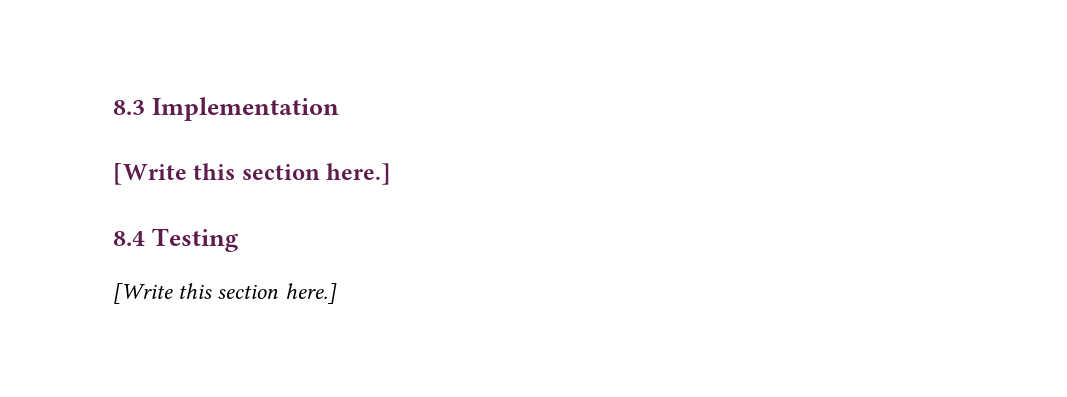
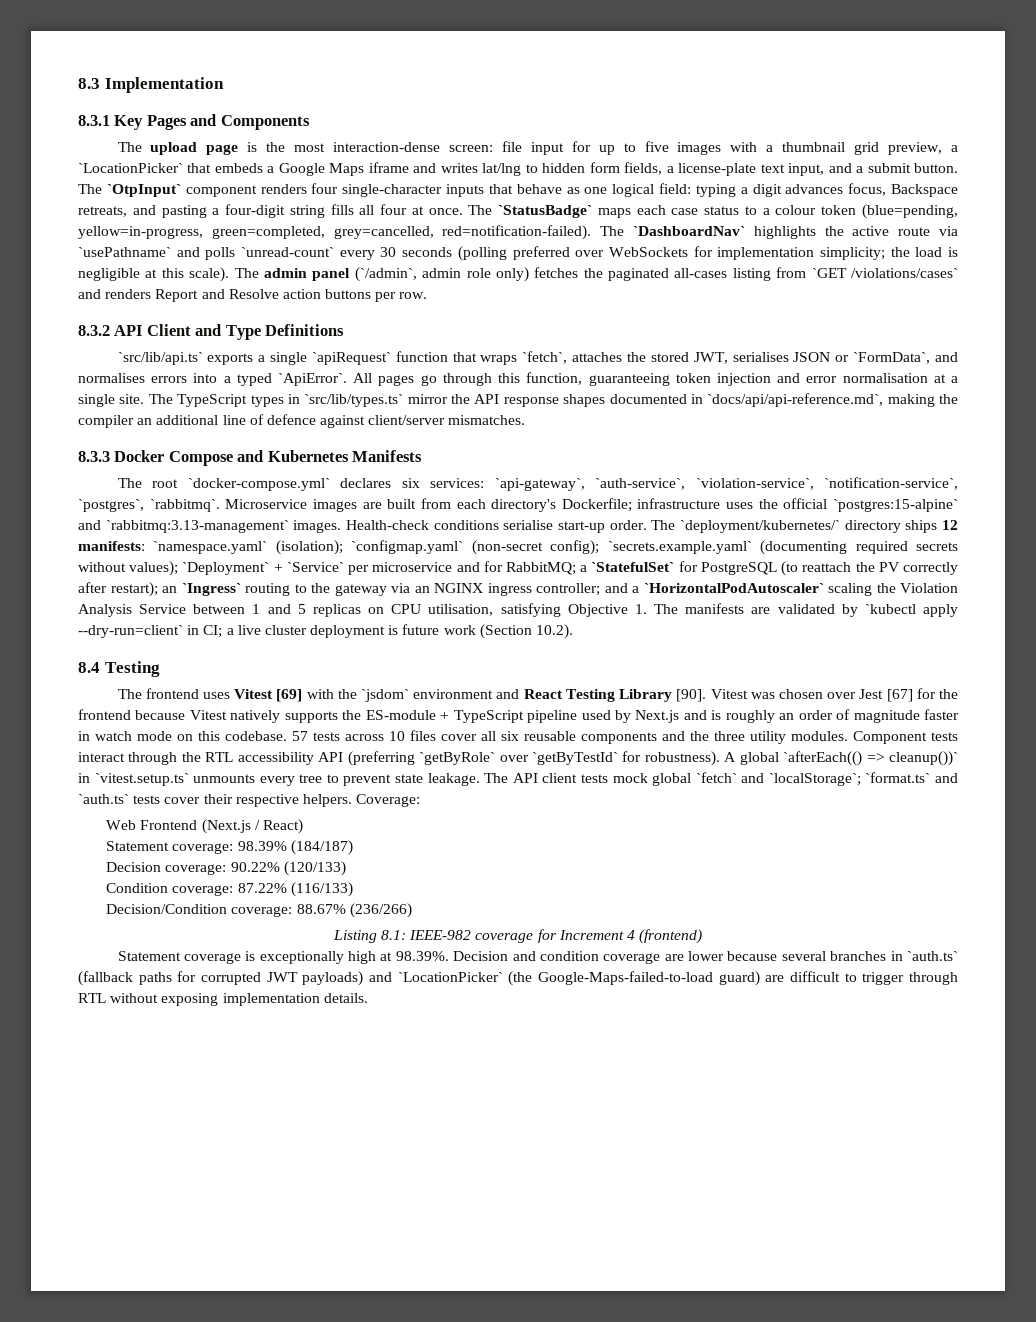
  8.3 Implementation
- [Write this section here.]
+ 8.3.1 Key Pages and Components
+ The upload page is the most interaction-dense screen: file input for up to five images with a thumbnail grid preview, a `LocationPicker` that embeds a Google Maps iframe and writes lat/lng to hidden form fields, a license-plate text input, and a submit button. The `OtpInput` component renders four single-character inputs that behave as one logical field: typing a digit advances focus, Backspace retreats, and pasting a four-digit string fills all four at once. The `StatusBadge` maps each case status to a colour token (blue=pending, yellow=in-progress, green=completed, grey=cancelled, red=notification-failed). The `DashboardNav` highlights the active route via `usePathname` and polls `unread-count` every 30 seconds (polling preferred over WebSockets for implementation simplicity; the load is negligible at this scale). The admin panel (`/admin`, admin role only) fetches the paginated all-cases listing from `GET /violations/cases` and renders Report and Resolve action buttons per row.
+ 8.3.2 API Client and Type Definitions
+ `src/lib/api.ts` exports a single `apiRequest` function that wraps `fetch`, attaches the stored JWT, serialises JSON or `FormData`, and normalises errors into a typed `ApiError`. All pages go through this function, guaranteeing token injection and error normalisation at a single site. The TypeScript types in `src/lib/types.ts` mirror the API response shapes documented in `docs/api/api-reference.md`, making the compiler an additional line of defence against client/server mismatches.
+ 8.3.3 Docker Compose and Kubernetes Manifests
+ The root `docker-compose.yml` declares six services: `api-gateway`, `auth-service`, `violation-service`, `notification-service`, `postgres`, `rabbitmq`. Microservice images are built from each directory's Dockerfile; infrastructure uses the official `postgres:15-alpine` and `rabbitmq:3.13-management` images. Health-check conditions serialise start-up order. The `deployment/kubernetes/` directory ships 12 manifests: `namespace.yaml` (isolation); `configmap.yaml` (non-secret config); `secrets.example.yaml` (documenting required secrets without values); `Deployment` + `Service` per microservice and for RabbitMQ; a `StatefulSet` for PostgreSQL (to reattach the PV correctly after restart); an `Ingress` routing to the gateway via an NGINX ingress controller; and a `HorizontalPodAutoscaler` scaling the Violation Analysis Service between 1 and 5 replicas on CPU utilisation, satisfying Objective 1. The manifests are validated by `kubectl apply --dry-run=client` in CI; a live cluster deployment is future work (Section 10.2).
  8.4 Testing
- [Write this section here.]
+ The frontend uses Vitest [69] with the `jsdom` environment and React Testing Library [90]. Vitest was chosen over Jest [67] for the frontend because Vitest natively supports the ES-module + TypeScript pipeline used by Next.js and is roughly an order of magnitude faster in watch mode on this codebase. 57 tests across 10 files cover all six reusable components and the three utility modules. Component tests interact through the RTL accessibility API (preferring `getByRole` over `getByTestId` for robustness). A global `afterEach(() => cleanup())` in `vitest.setup.ts` unmounts every tree to prevent state leakage. The API client tests mock global `fetch` and `localStorage`; `format.ts` and `auth.ts` tests cover their respective helpers. Coverage:
+ Web Frontend (Next.js / React)
+ Statement coverage: 98.39% (184/187)
+ Decision coverage: 90.22% (120/133)
+ Condition coverage: 87.22% (116/133)
+ Decision/Condition coverage: 88.67% (236/266)
+ Listing 8.1: IEEE-982 coverage for Increment 4 (frontend)
+ Statement coverage is exceptionally high at 98.39%. Decision and condition coverage are lower because several branches in `auth.ts` (fallback paths for corrupted JWT payloads) and `LocationPicker` (the Google-Maps-failed-to-load guard) are difficult to trigger through RTL without exposing implementation details.

